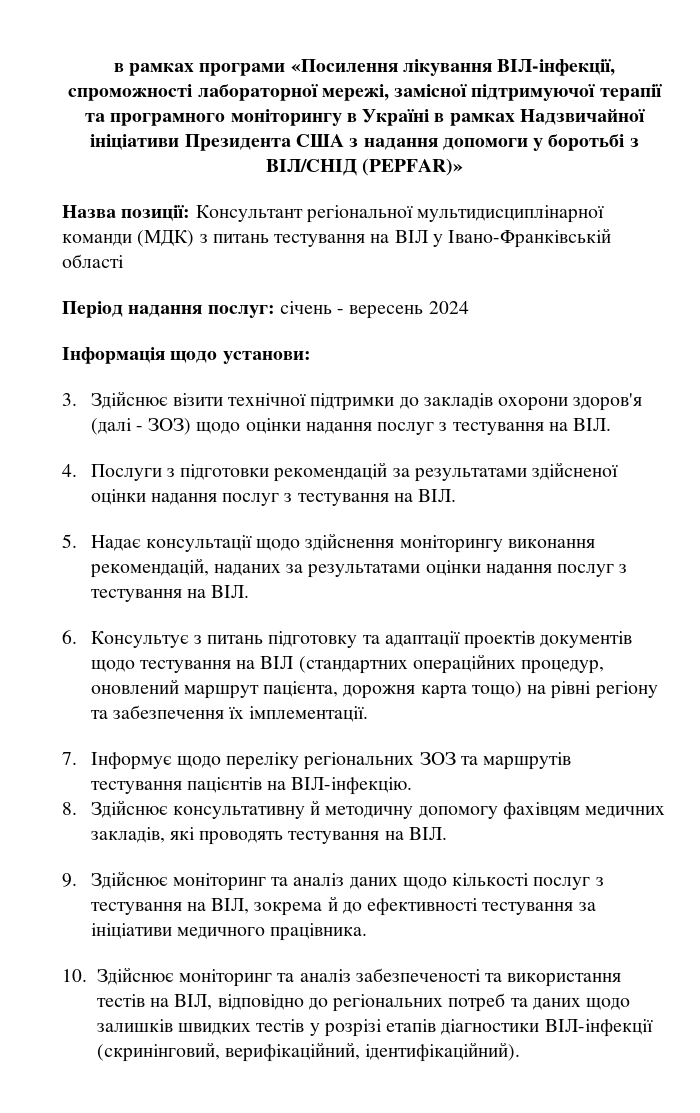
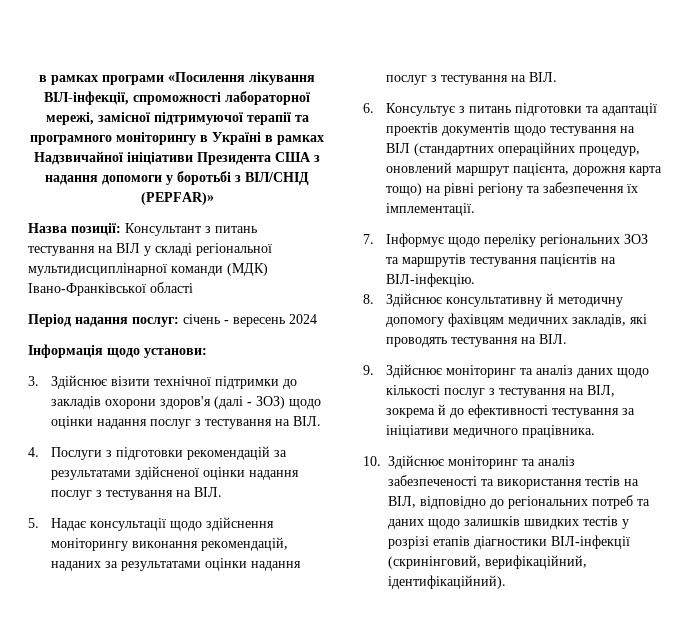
- Назва позиції: Консультант регіональної мультидисциплінарної команди (МДК) з питань тестування на ВІЛ у Івано-Франківській області
+ Назва позиції: Консультант з питань тестування на ВІЛ у складі регіональної мультидисциплінарної команди (МДК) Івано-Франківської області
- 6. Консультує з питань підготовку та адаптації проектів документів щодо тестування на ВІЛ (стандартних операційних процедур, оновлений маршрут пацієнта, дорожня карта тощо) на рівні регіону та забезпечення їх імплементації.
+ 6. Консультує з питань підготовки та адаптації проектів документів щодо тестування на ВІЛ (стандартних операційних процедур, оновлений маршрут пацієнта, дорожня карта тощо) на рівні регіону та забезпечення їх імплементації.

